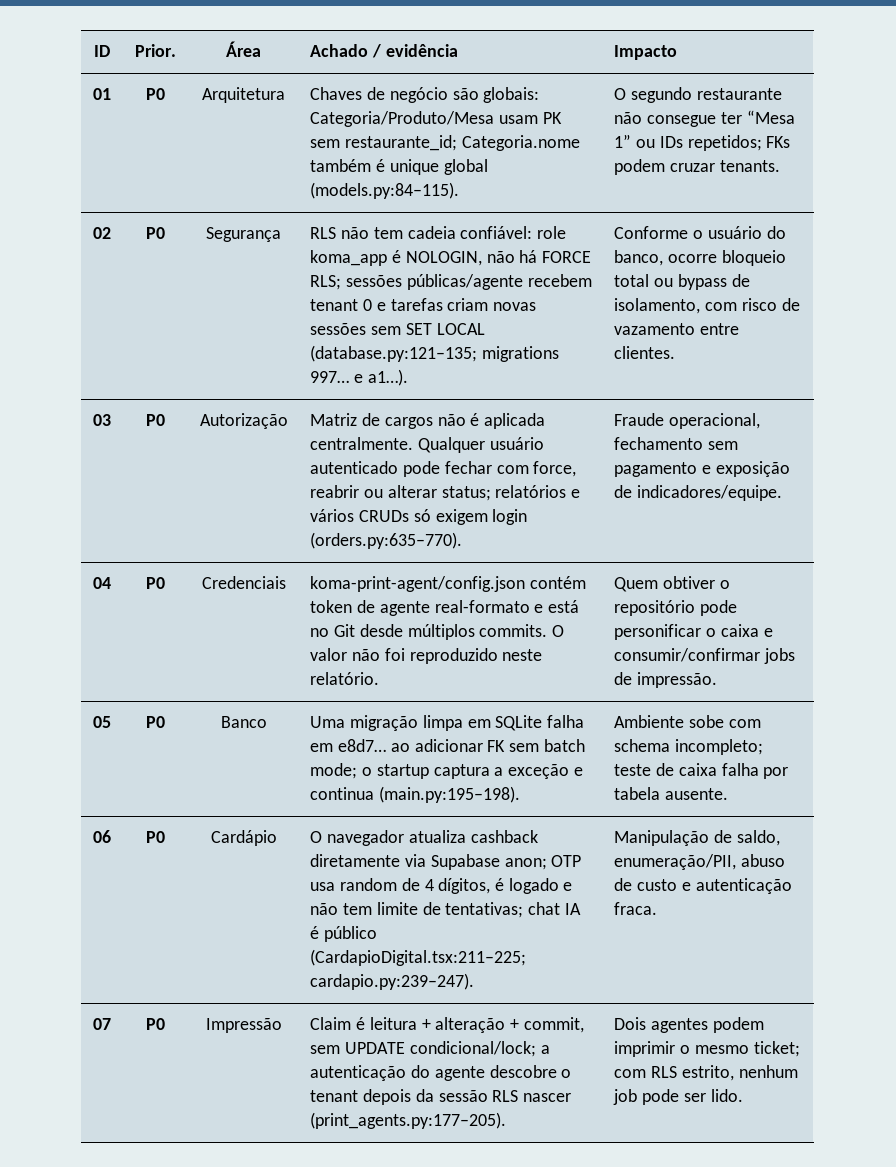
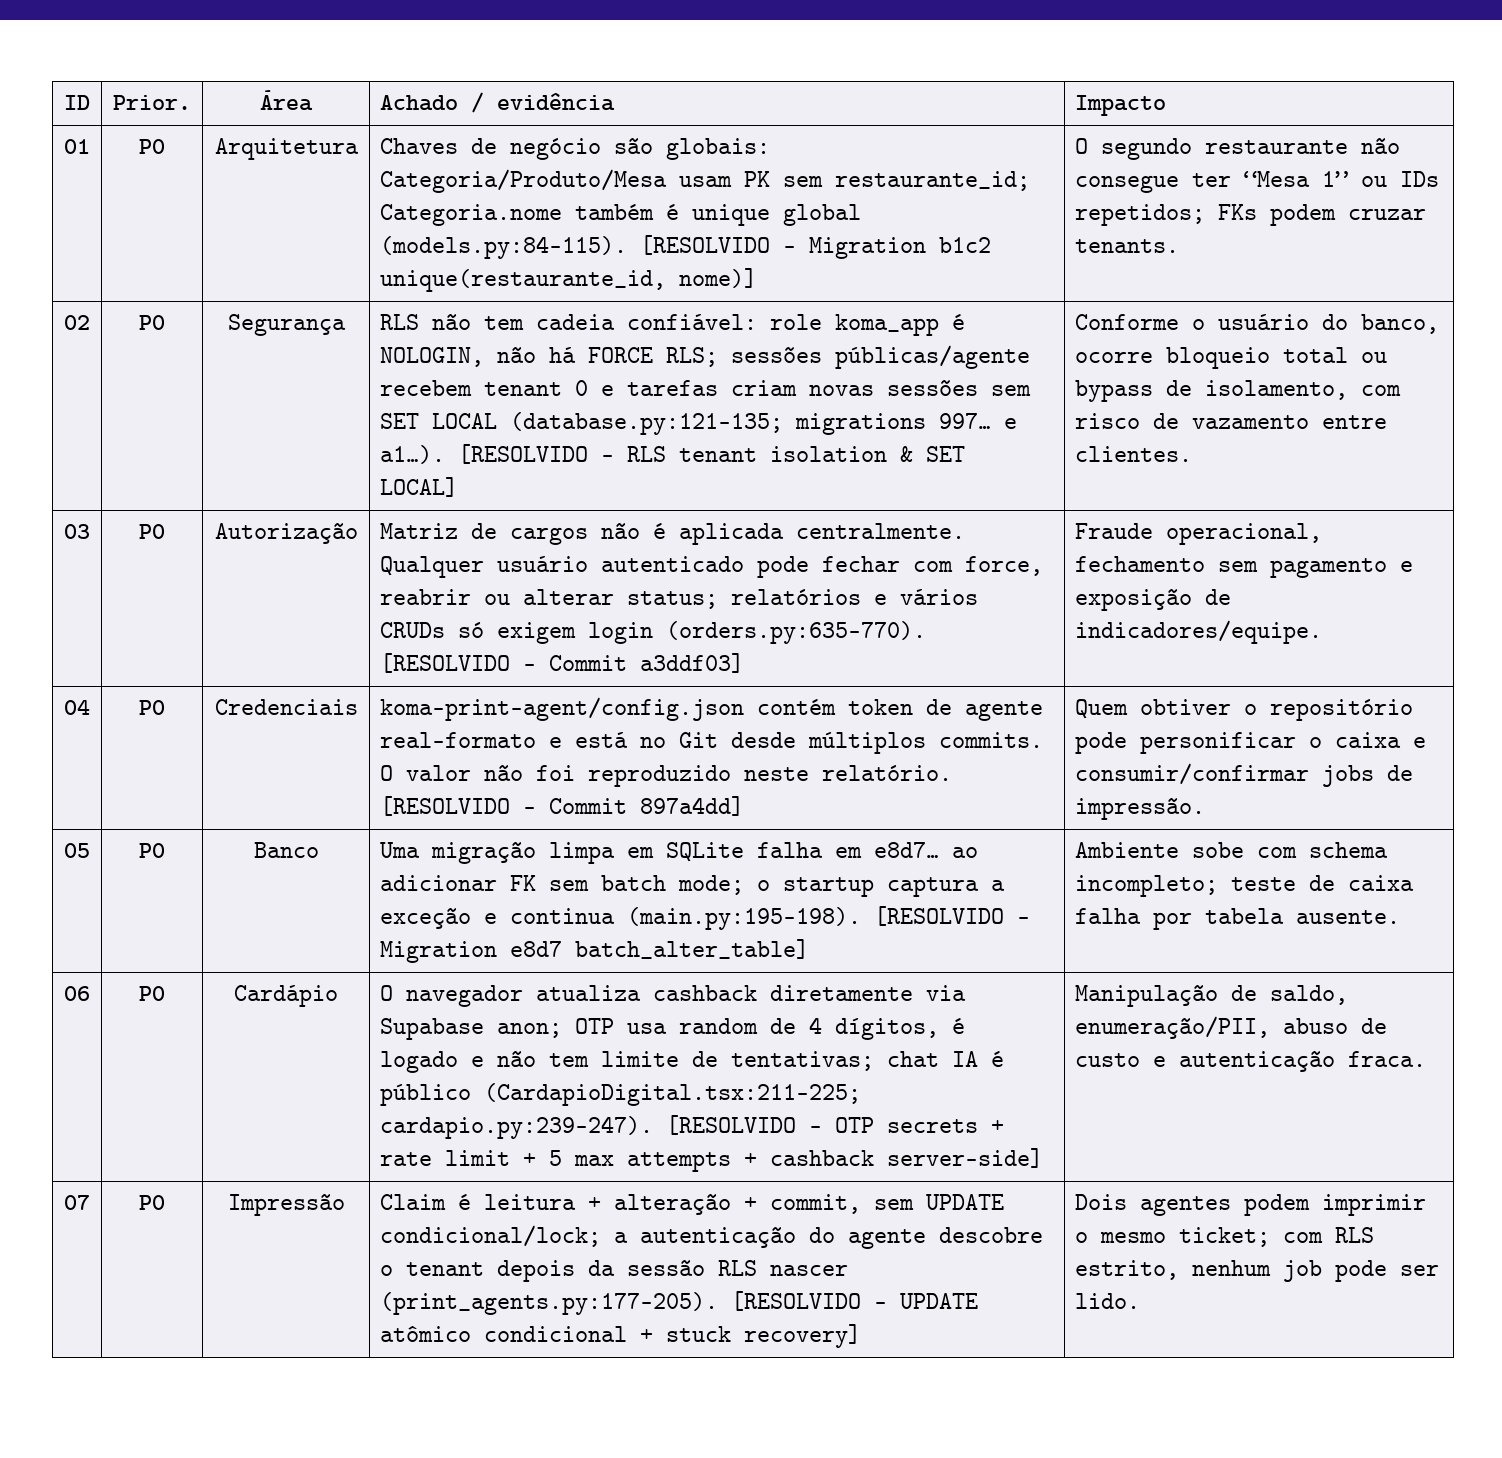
- 01 | P0 | Arquitetura | Chaves de negócio são globais: Categoria/Produto/Mesa usam PK sem restaurante_id; Categoria.nome também é unique global (models.py:84–115). | O segundo restaurante não consegue ter “Mesa 1” ou IDs repetidos; FKs podem cruzar tenants.
+ 01 | P0 | Arquitetura | Chaves de negócio são globais: Categoria/Produto/Mesa usam PK sem restaurante_id; Categoria.nome também é unique global (models.py:84–115). [RESOLVIDO - Migration b1c2 unique(restaurante_id, nome)] | O segundo restaurante não consegue ter “Mesa 1” ou IDs repetidos; FKs podem cruzar tenants.
+ [RESOLVIDO - RLS tenant isolation & SET LOCAL]
- Qualquer usuário autenticado pode fechar com force, reabrir ou alterar status; relatórios e vários CRUDs só exigem login (orders.py:635–770).
+ Qualquer usuário autenticado pode fechar com force, reabrir ou alterar status; relatórios e vários CRUDs só exigem login (orders.py:635–770). [RESOLVIDO - Commit a3ddf03]
- 04 | P0 | Credenciais | koma-print-agent/config.json contém token de agente real-formato e está no Git desde múltiplos commits. O valor não foi reproduzido neste relatório. | Quem obtiver o repositório pode personificar o caixa e consumir/confirmar jobs de impressão.
+ 04 | P0 | Credenciais | koma-print-agent/config.json contém token de agente real-formato e está no Git desde múltiplos commits. O valor não foi reproduzido neste relatório. [RESOLVIDO - Commit 897a4dd] | Quem obtiver o repositório pode personificar o caixa e consumir/confirmar jobs de impressão.
- Uma migração limpa em SQLite falha em e8d7… ao adicionar FK sem batch mode; o startup captura a exceção e continua (main.py:195–198).
+ Uma migração limpa em SQLite falha em e8d7… ao adicionar FK sem batch mode; o startup captura a exceção e continua (main.py:195–198). [RESOLVIDO - Migration e8d7 batch_alter_table]
- O navegador atualiza cashback diretamente via Supabase anon; OTP usa random de 4 dígitos, é logado e não tem limite de tentativas; chat IA é público (CardapioDigital.tsx:211–225; cardapio.py:239–247).
+ O navegador atualiza cashback diretamente via Supabase anon; OTP usa random de 4 dígitos, é logado e não tem limite de tentativas; chat IA é público (CardapioDigital.tsx:211–225; cardapio.py:239–247). [RESOLVIDO - OTP secrets + rate limit + 5 max attempts + cashback server-side]
- Claim é leitura + alteração + commit, sem UPDATE condicional/lock; a autenticação do agente descobre o tenant depois da sessão RLS nascer (print_agents.py:177–205).
+ Claim é leitura + alteração + commit, sem UPDATE condicional/lock; a autenticação do agente descobre o tenant depois da sessão RLS nascer (print_agents.py:177–205). [RESOLVIDO - UPDATE atômico condicional + stuck recovery]

